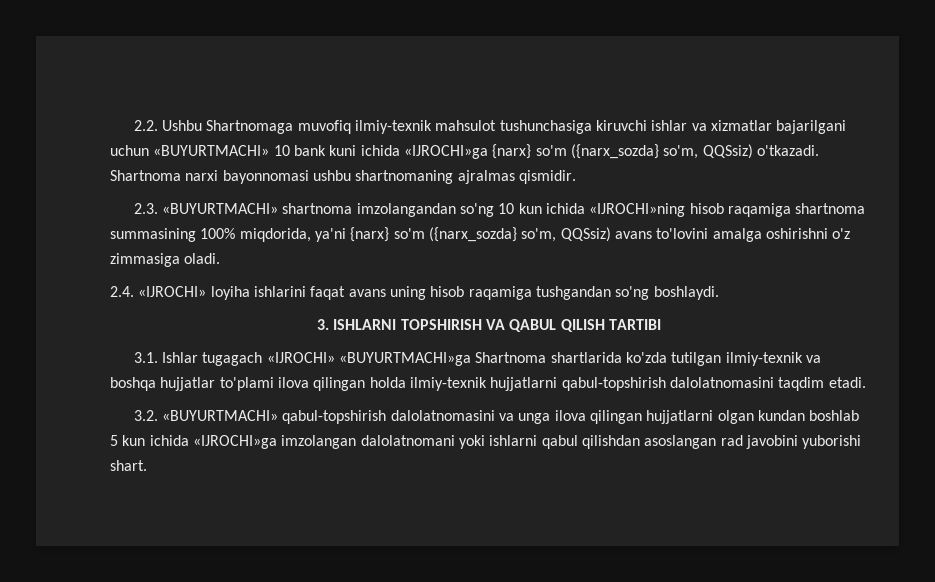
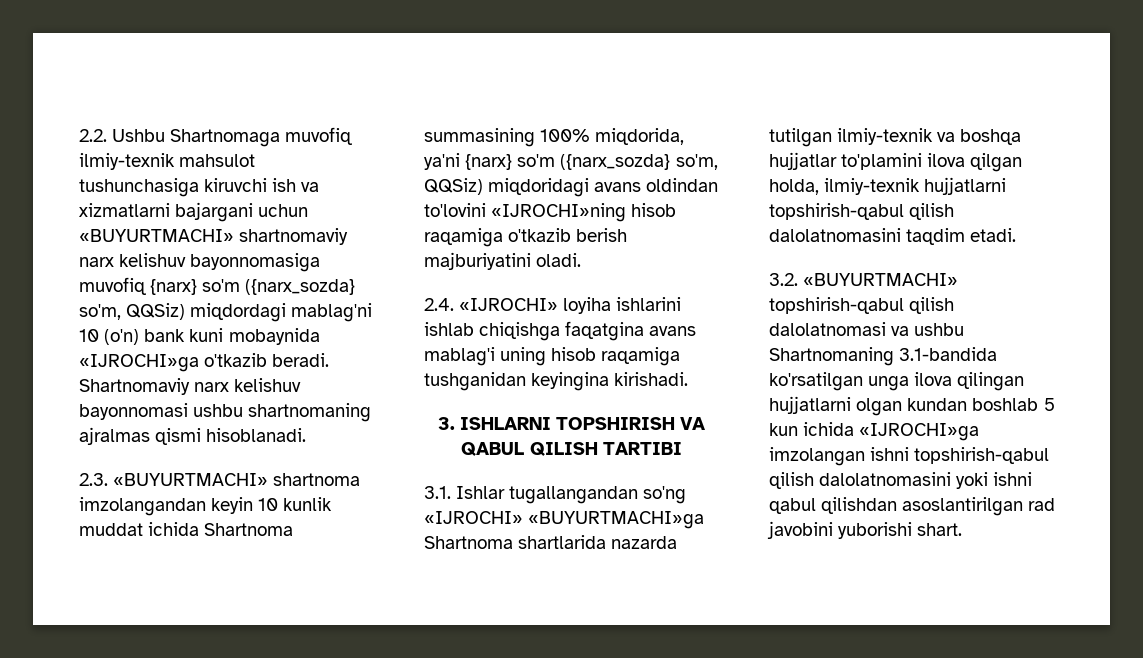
- 2.2. Ushbu Shartnomaga muvofiq ilmiy-texnik mahsulot tushunchasiga kiruvchi ishlar va xizmatlar bajarilgani uchun «BUYURTMACHI» 10 bank kuni ichida «IJROCHI»ga {narx} so'm ({narx_sozda} so'm, QQSsiz) o'tkazadi. Shartnoma narxi bayonnomasi ushbu shartnomaning ajralmas qismidir.
+ 2.2. Ushbu Shartnomaga muvofiq ilmiy-texnik mahsulot tushunchasiga kiruvchi ish va xizmatlarni bajargani uchun «BUYURTMACHI» shartnomaviy narx kelishuv bayonnomasiga muvofiq {narx} so'm ({narx_sozda} so'm, QQSiz) miqdordagi mablag'ni 10 (o'n) bank kuni mobaynida «IJROCHI»ga o'tkazib beradi. Shartnomaviy narx kelishuv bayonnomasi ushbu shartnomaning ajralmas qismi hisoblanadi.
- 2.3. «BUYURTMACHI» shartnoma imzolangandan so'ng 10 kun ichida «IJROCHI»ning hisob raqamiga shartnoma summasining 100% miqdorida, ya'ni {narx} so'm ({narx_sozda} so'm, QQSsiz) avans to'lovini amalga oshirishni o'z zimmasiga oladi.
+ 2.3. «BUYURTMACHI» shartnoma imzolangandan keyin 10 kunlik muddat ichida Shartnoma summasining 100% miqdorida, ya'ni {narx} so'm ({narx_sozda} so'm, QQSiz) miqdoridagi avans oldindan to'lovini «IJROCHI»ning hisob raqamiga o'tkazib berish majburiyatini oladi.
- 2.4. «IJROCHI» loyiha ishlarini faqat avans uning hisob raqamiga tushgandan so'ng boshlaydi.
+ 2.4. «IJROCHI» loyiha ishlarini ishlab chiqishga faqatgina avans mablag'i uning hisob raqamiga tushganidan keyingina kirishadi.
- 3.1. Ishlar tugagach «IJROCHI» «BUYURTMACHI»ga Shartnoma shartlarida ko'zda tutilgan ilmiy-texnik va boshqa hujjatlar to'plami ilova qilingan holda ilmiy-texnik hujjatlarni qabul-topshirish dalolatnomasini taqdim etadi.
+ 3.1. Ishlar tugallangandan so'ng «IJROCHI» «BUYURTMACHI»ga Shartnoma shartlarida nazarda tutilgan ilmiy-texnik va boshqa hujjatlar to'plamini ilova qilgan holda, ilmiy-texnik hujjatlarni topshirish-qabul qilish dalolatnomasini taqdim etadi.
- 3.2. «BUYURTMACHI» qabul-topshirish dalolatnomasini va unga ilova qilingan hujjatlarni olgan kundan boshlab 5 kun ichida «IJROCHI»ga imzolangan dalolatnomani yoki ishlarni qabul qilishdan asoslangan rad javobini yuborishi shart.
+ 3.2. «BUYURTMACHI» topshirish-qabul qilish dalolatnomasi va ushbu Shartnomaning 3.1-bandida ko'rsatilgan unga ilova qilingan hujjatlarni olgan kundan boshlab 5 kun ichida «IJROCHI»ga imzolangan ishni topshirish-qabul qilish dalolatnomasini yoki ishni qabul qilishdan asoslantirilgan rad javobini yuborishi shart.

